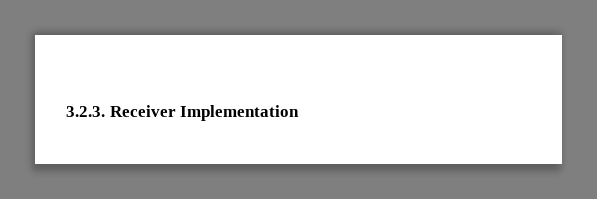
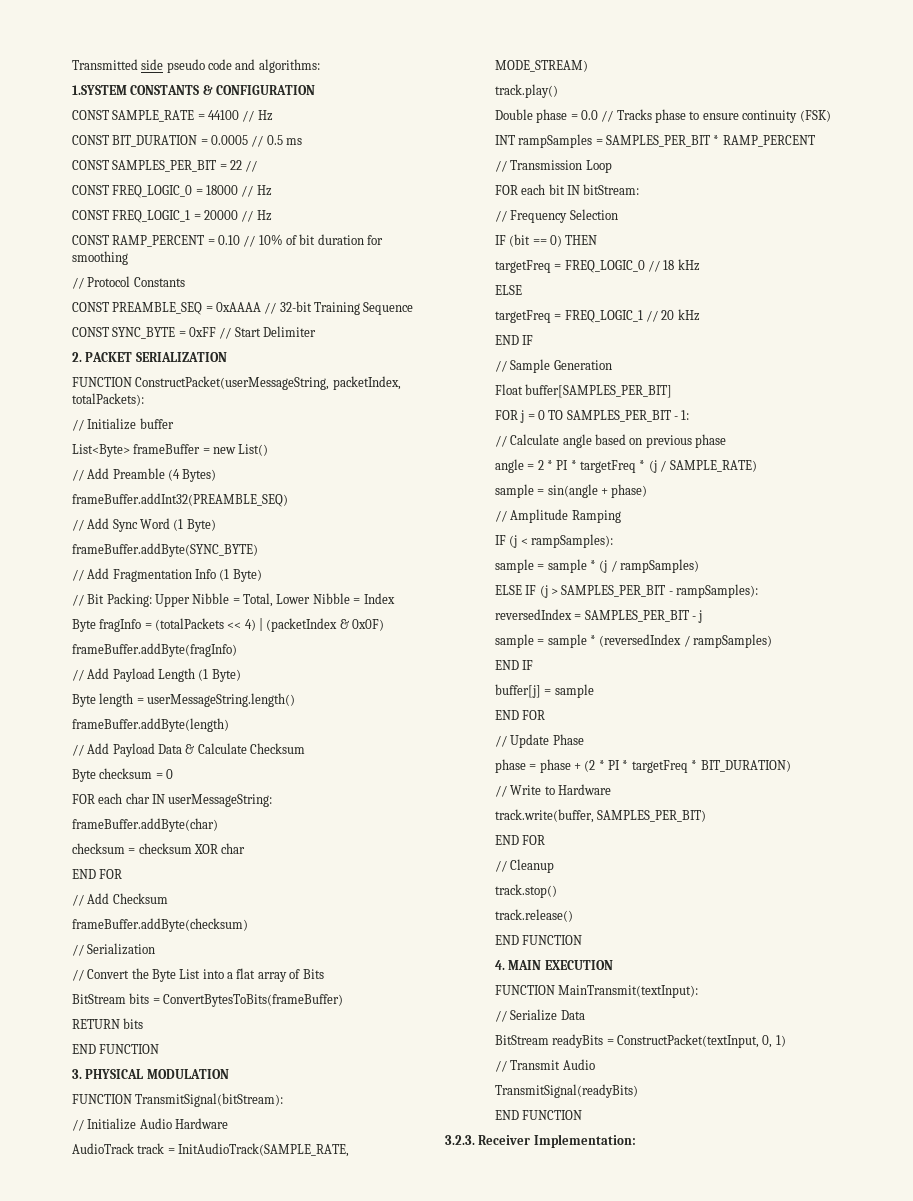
+ Transmitted side pseudo code and algorithms:
+ 1.SYSTEM CONSTANTS & CONFIGURATION
+ CONST SAMPLE_RATE = 44100 // Hz
+ CONST BIT_DURATION = 0.0005 // 0.5 ms
+ CONST SAMPLES_PER_BIT = 22 //
+ CONST FREQ_LOGIC_0 = 18000 // Hz
+ CONST FREQ_LOGIC_1 = 20000 // Hz
+ CONST RAMP_PERCENT = 0.10 // 10% of bit duration for smoothing
+ // Protocol Constants
+ CONST PREAMBLE_SEQ = 0xAAAA // 32-bit Training Sequence
+ CONST SYNC_BYTE = 0xFF // Start Delimiter
+ 2. PACKET SERIALIZATION
+ FUNCTION ConstructPacket(userMessageString, packetIndex, totalPackets):
+ // Initialize buffer
+ List<Byte> frameBuffer = new List()
+ // Add Preamble (4 Bytes)
+ frameBuffer.addInt32(PREAMBLE_SEQ)
+ // Add Sync Word (1 Byte)
+ frameBuffer.addByte(SYNC_BYTE)
+ // Add Fragmentation Info (1 Byte)
+ // Bit Packing: Upper Nibble = Total, Lower Nibble = Index
+ Byte fragInfo = (totalPackets << 4) | (packetIndex & 0x0F)
+ frameBuffer.addByte(fragInfo)
+ // Add Payload Length (1 Byte)
+ Byte length = userMessageString.length()
+ frameBuffer.addByte(length)
+ // Add Payload Data & Calculate Checksum
+ Byte checksum = 0
+ FOR each char IN userMessageString:
+ frameBuffer.addByte(char)
+ checksum = checksum XOR char
+ END FOR
+ // Add Checksum
+ frameBuffer.addByte(checksum)
+ // Serialization
+ // Convert the Byte List into a flat array of Bits
+ BitStream bits = ConvertBytesToBits(frameBuffer)
+ RETURN bits
+ END FUNCTION
+ 3. PHYSICAL MODULATION
+ FUNCTION TransmitSignal(bitStream):
+ // Initialize Audio Hardware
+ AudioTrack track = InitAudioTrack(SAMPLE_RATE, MODE_STREAM)
+ track.play()
+ Double phase = 0.0 // Tracks phase to ensure continuity (FSK)
+ INT rampSamples = SAMPLES_PER_BIT * RAMP_PERCENT
+ // Transmission Loop
+ FOR each bit IN bitStream:
+ // Frequency Selection
+ IF (bit == 0) THEN
+ targetFreq = FREQ_LOGIC_0 // 18 kHz
+ ELSE
+ targetFreq = FREQ_LOGIC_1 // 20 kHz
+ END IF
+ // Sample Generation
+ Float buffer[SAMPLES_PER_BIT]
+ FOR j = 0 TO SAMPLES_PER_BIT - 1:
+ // Calculate angle based on previous phase
+ angle = 2 * PI * targetFreq * (j / SAMPLE_RATE)
+ sample = sin(angle + phase)
+ // Amplitude Ramping
+ IF (j < rampSamples):
+ sample = sample * (j / rampSamples)
+ ELSE IF (j > SAMPLES_PER_BIT - rampSamples):
+ reversedIndex = SAMPLES_PER_BIT - j
+ sample = sample * (reversedIndex / rampSamples)
+ END IF
+ buffer[j] = sample
+ END FOR
+ // Update Phase
+ phase = phase + (2 * PI * targetFreq * BIT_DURATION)
+ // Write to Hardware
+ track.write(buffer, SAMPLES_PER_BIT)
+ END FOR
+ // Cleanup
+ track.stop()
+ track.release()
+ END FUNCTION
+ 4. MAIN EXECUTION
+ FUNCTION MainTransmit(textInput):
+ // Serialize Data
+ BitStream readyBits = ConstructPacket(textInput, 0, 1)
+ // Transmit Audio
+ TransmitSignal(readyBits)
+ END FUNCTION
- 3.2.3. Receiver Implementation
+ 3.2.3. Receiver Implementation:

